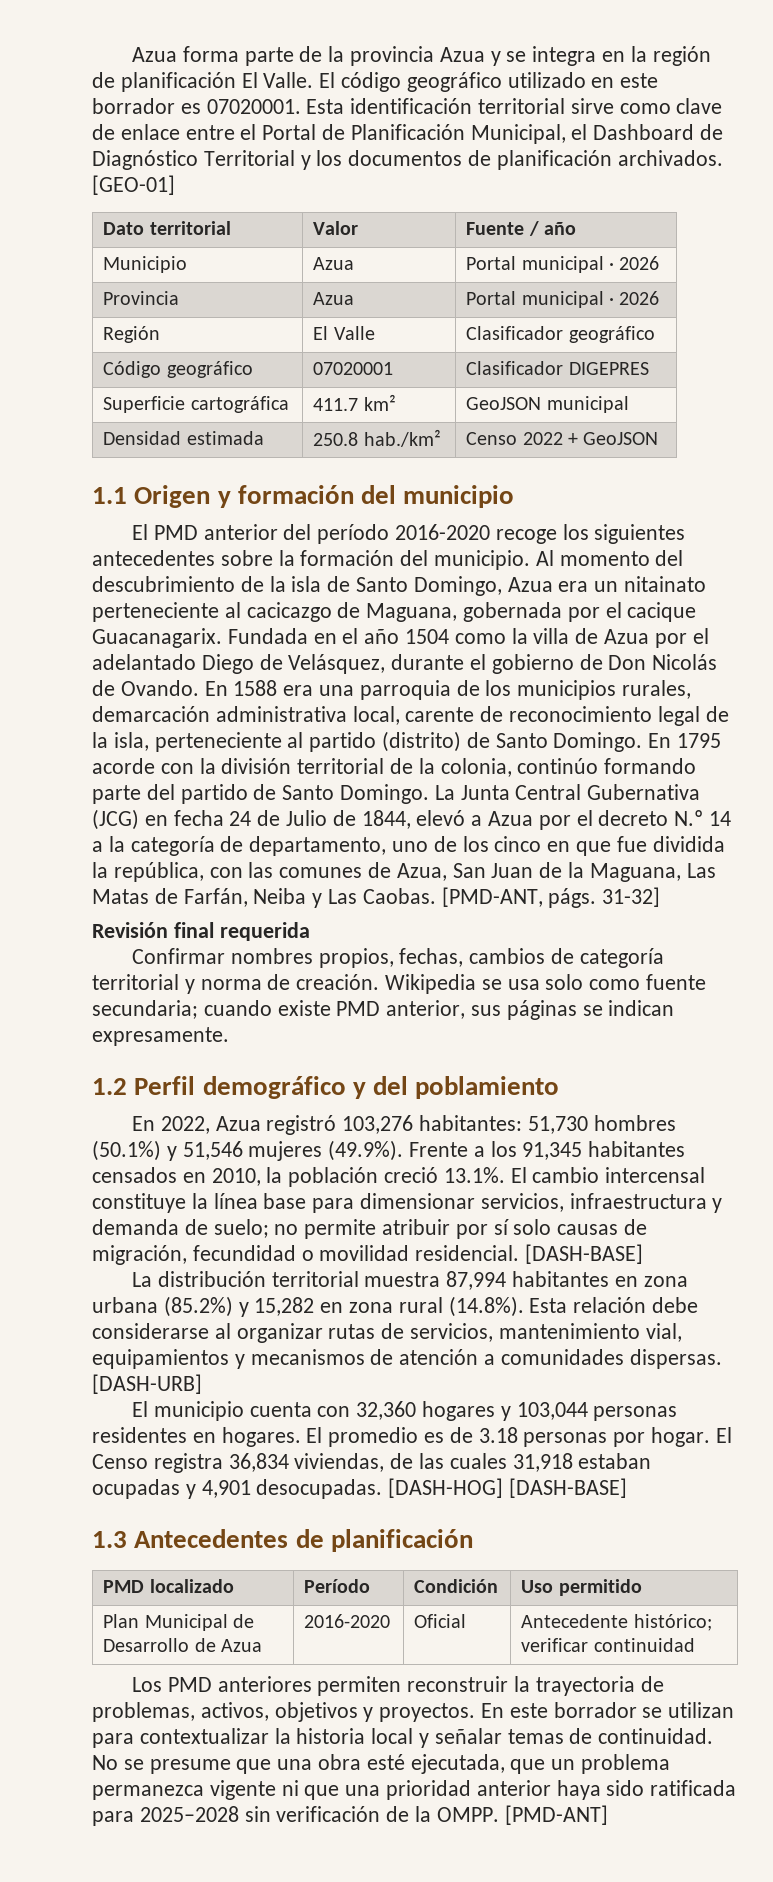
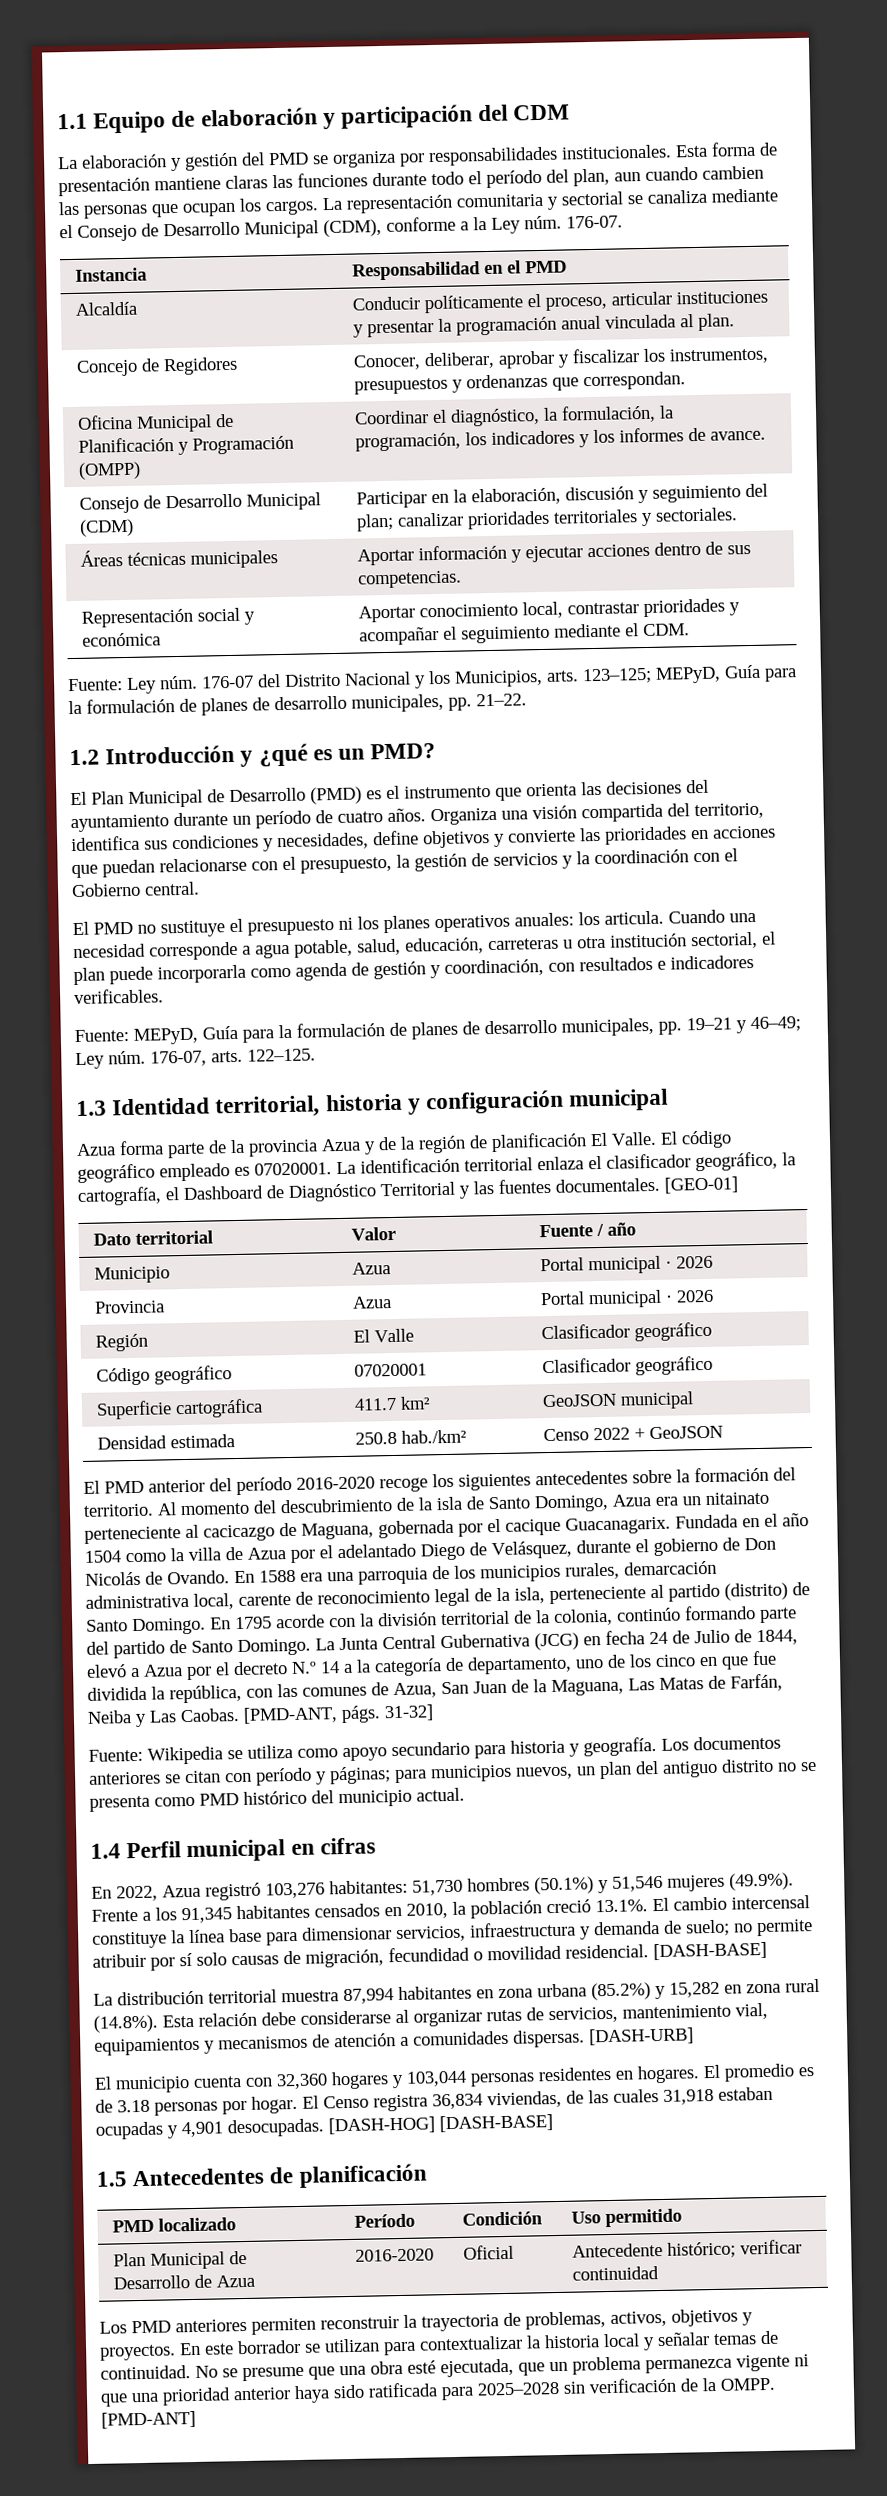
+ 1.1 Equipo de elaboración y participación del CDM
+ La elaboración y gestión del PMD se organiza por responsabilidades institucionales. Esta forma de presentación mantiene claras las funciones durante todo el período del plan, aun cuando cambien las personas que ocupan los cargos. La representación comunitaria y sectorial se canaliza mediante el Consejo de Desarrollo Municipal (CDM), conforme a la Ley núm. 176-07.
+ Instancia | Responsabilidad en el PMD
+ Alcaldía | Conducir políticamente el proceso, articular instituciones y presentar la programación anual vinculada al plan.
+ Concejo de Regidores | Conocer, deliberar, aprobar y fiscalizar los instrumentos, presupuestos y ordenanzas que correspondan.
+ Oficina Municipal de Planificación y Programación (OMPP) | Coordinar el diagnóstico, la formulación, la programación, los indicadores y los informes de avance.
+ Consejo de Desarrollo Municipal (CDM) | Participar en la elaboración, discusión y seguimiento del plan; canalizar prioridades territoriales y sectoriales.
+ Áreas técnicas municipales | Aportar información y ejecutar acciones dentro de sus competencias.
+ Representación social y económica | Aportar conocimiento local, contrastar prioridades y acompañar el seguimiento mediante el CDM.
+ Fuente: Ley núm. 176-07 del Distrito Nacional y los Municipios, arts. 123–125; MEPyD, Guía para la formulación de planes de desarrollo municipales, pp. 21–22.
+ 1.2 Introducción y ¿qué es un PMD?
+ El Plan Municipal de Desarrollo (PMD) es el instrumento que orienta las decisiones del ayuntamiento durante un período de cuatro años. Organiza una visión compartida del territorio, identifica sus condiciones y necesidades, define objetivos y convierte las prioridades en acciones que puedan relacionarse con el presupuesto, la gestión de servicios y la coordinación con el Gobierno central.
+ El PMD no sustituye el presupuesto ni los planes operativos anuales: los articula. Cuando una necesidad corresponde a agua potable, salud, educación, carreteras u otra institución sectorial, el plan puede incorporarla como agenda de gestión y coordinación, con resultados e indicadores verificables.
+ Fuente: MEPyD, Guía para la formulación de planes de desarrollo municipales, pp. 19–21 y 46–49; Ley núm. 176-07, arts. 122–125.
+ 1.3 Identidad territorial, historia y configuración municipal
- Azua forma parte de la provincia Azua y se integra en la región de planificación El Valle.
+ Azua forma parte de la provincia Azua y de la región de planificación El Valle.
- El código geográfico utilizado en este borrador es 07020001.
+ El código geográfico empleado es 07020001.
- Esta identificación territorial sirve como clave de enlace entre el Portal de Planificación Municipal, el Dashboard de Diagnóstico Territorial y los documentos de planificación archivados.
+ La identificación territorial enlaza el clasificador geográfico, la cartografía, el Dashboard de Diagnóstico Territorial y las fuentes documentales.
- Código geográfico | 07020001 | Clasificador DIGEPRES
+ Código geográfico | 07020001 | Clasificador geográfico
- 1.1 Origen y formación del municipio
- El PMD anterior del período 2016-2020 recoge los siguientes antecedentes sobre la formación del municipio.
+ El PMD anterior del período 2016-2020 recoge los siguientes antecedentes sobre la formación del territorio.
- Revisión final requerida
- Confirmar nombres propios, fechas, cambios de categoría territorial y norma de creación. Wikipedia se usa solo como fuente secundaria; cuando existe PMD anterior, sus páginas se indican expresamente.
- 1.2 Perfil demográfico y del poblamiento
+ Fuente: Wikipedia se utiliza como apoyo secundario para historia y geografía. Los documentos anteriores se citan con período y páginas; para municipios nuevos, un plan del antiguo distrito no se presenta como PMD histórico del municipio actual.
+ 1.4 Perfil municipal en cifras
- 1.3 Antecedentes de planificación
+ 1.5 Antecedentes de planificación

